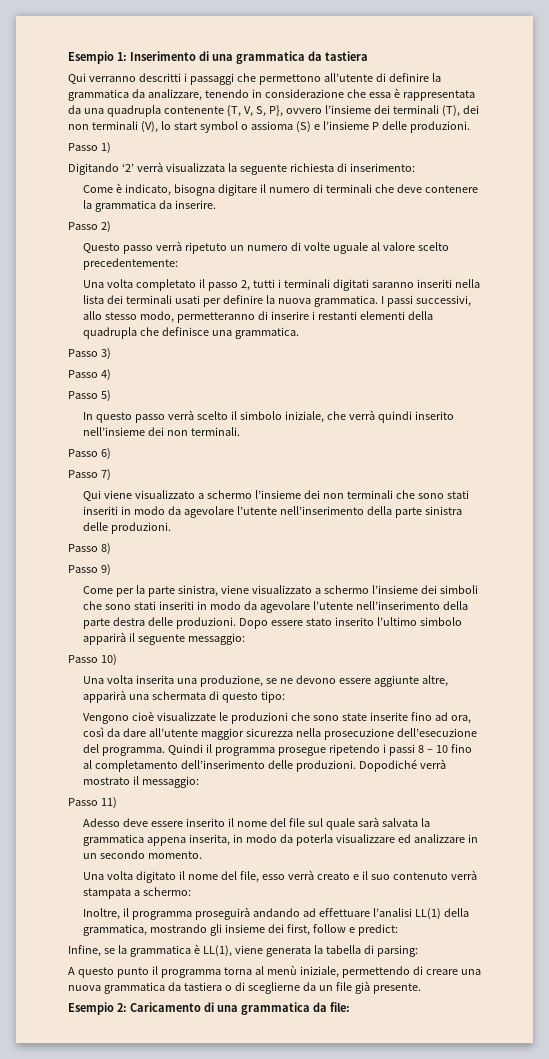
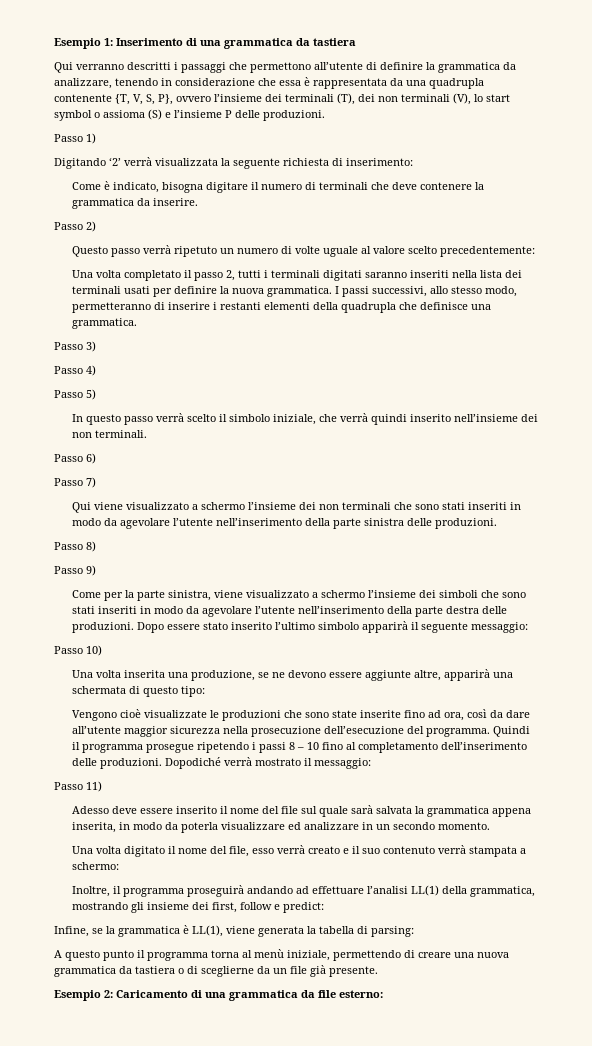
- Esempio 2: Caricamento di una grammatica da file:
+ Esempio 2: Caricamento di una grammatica da file esterno:

